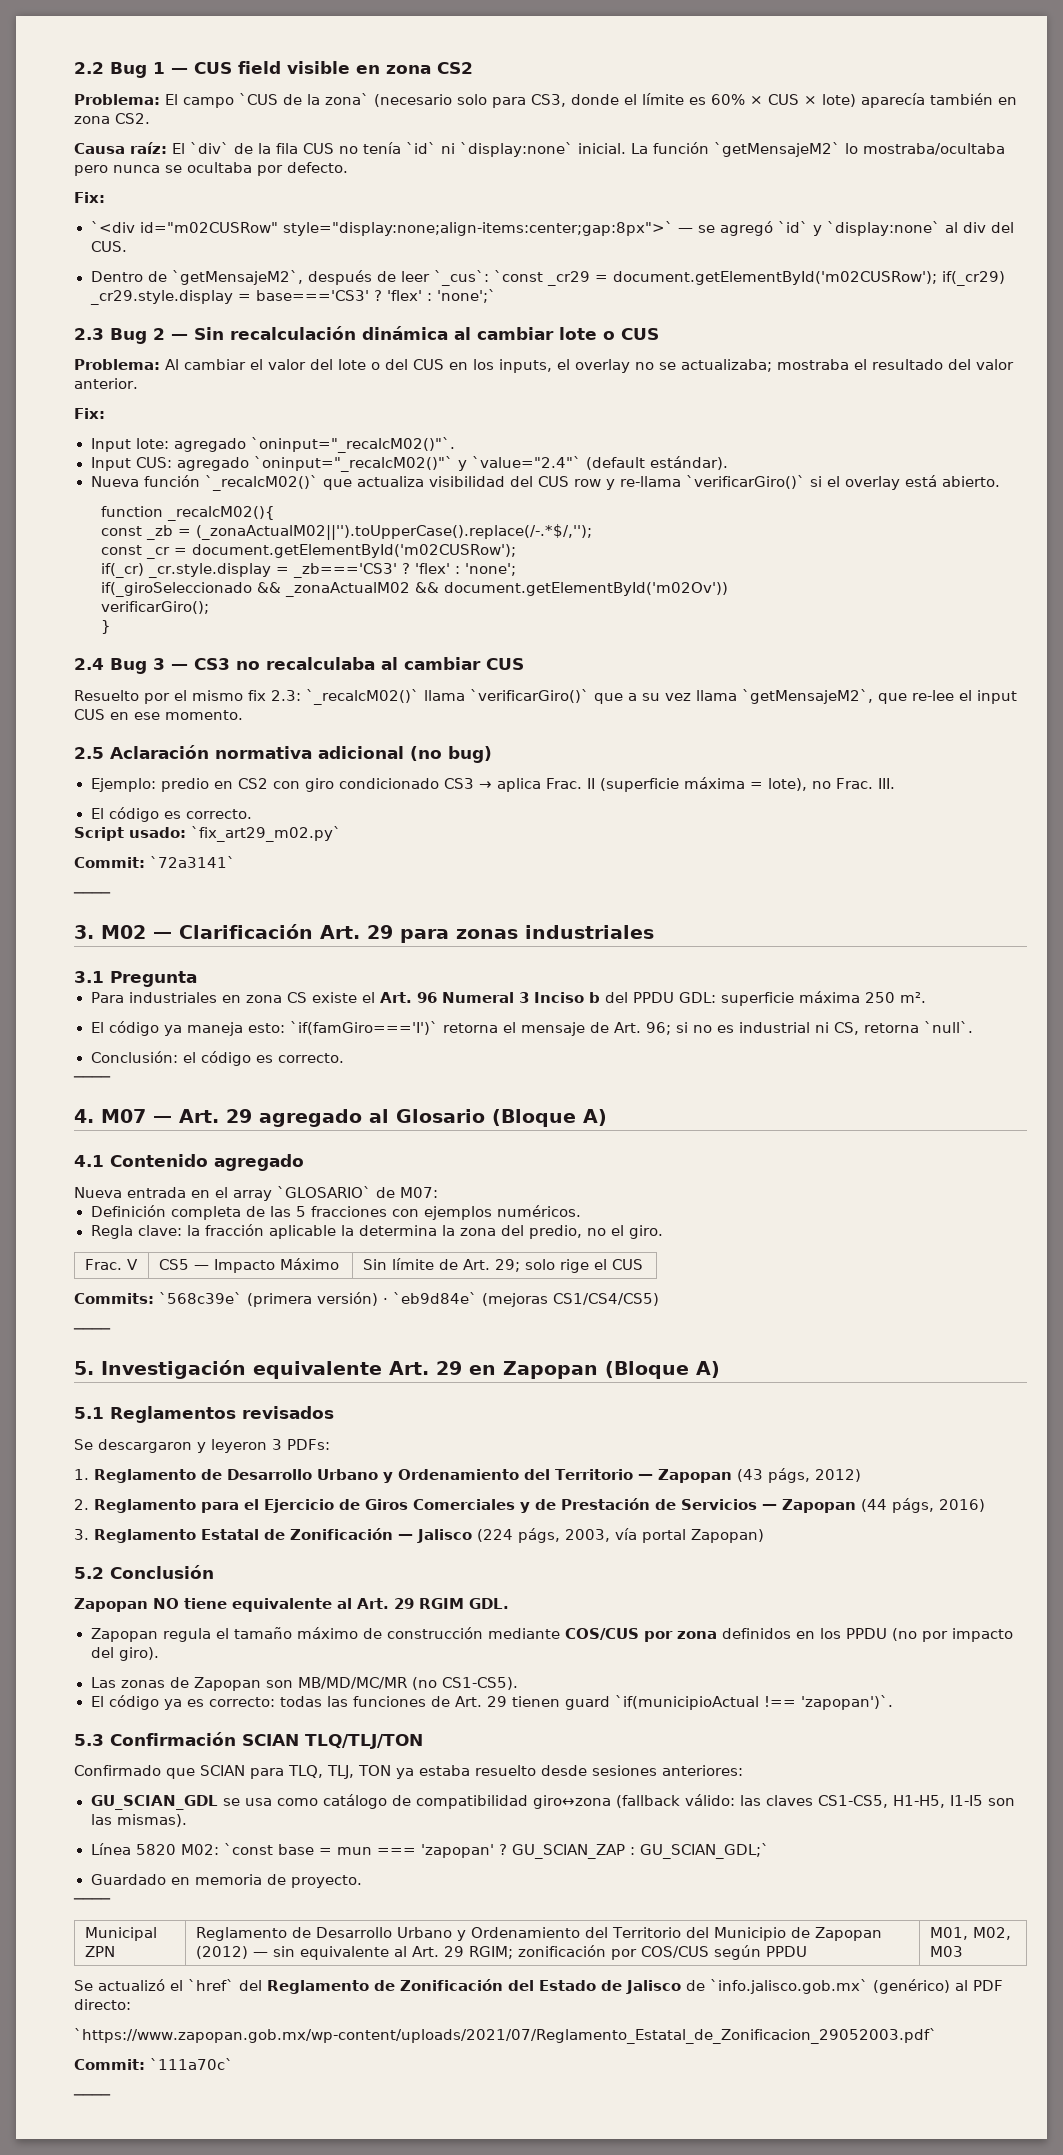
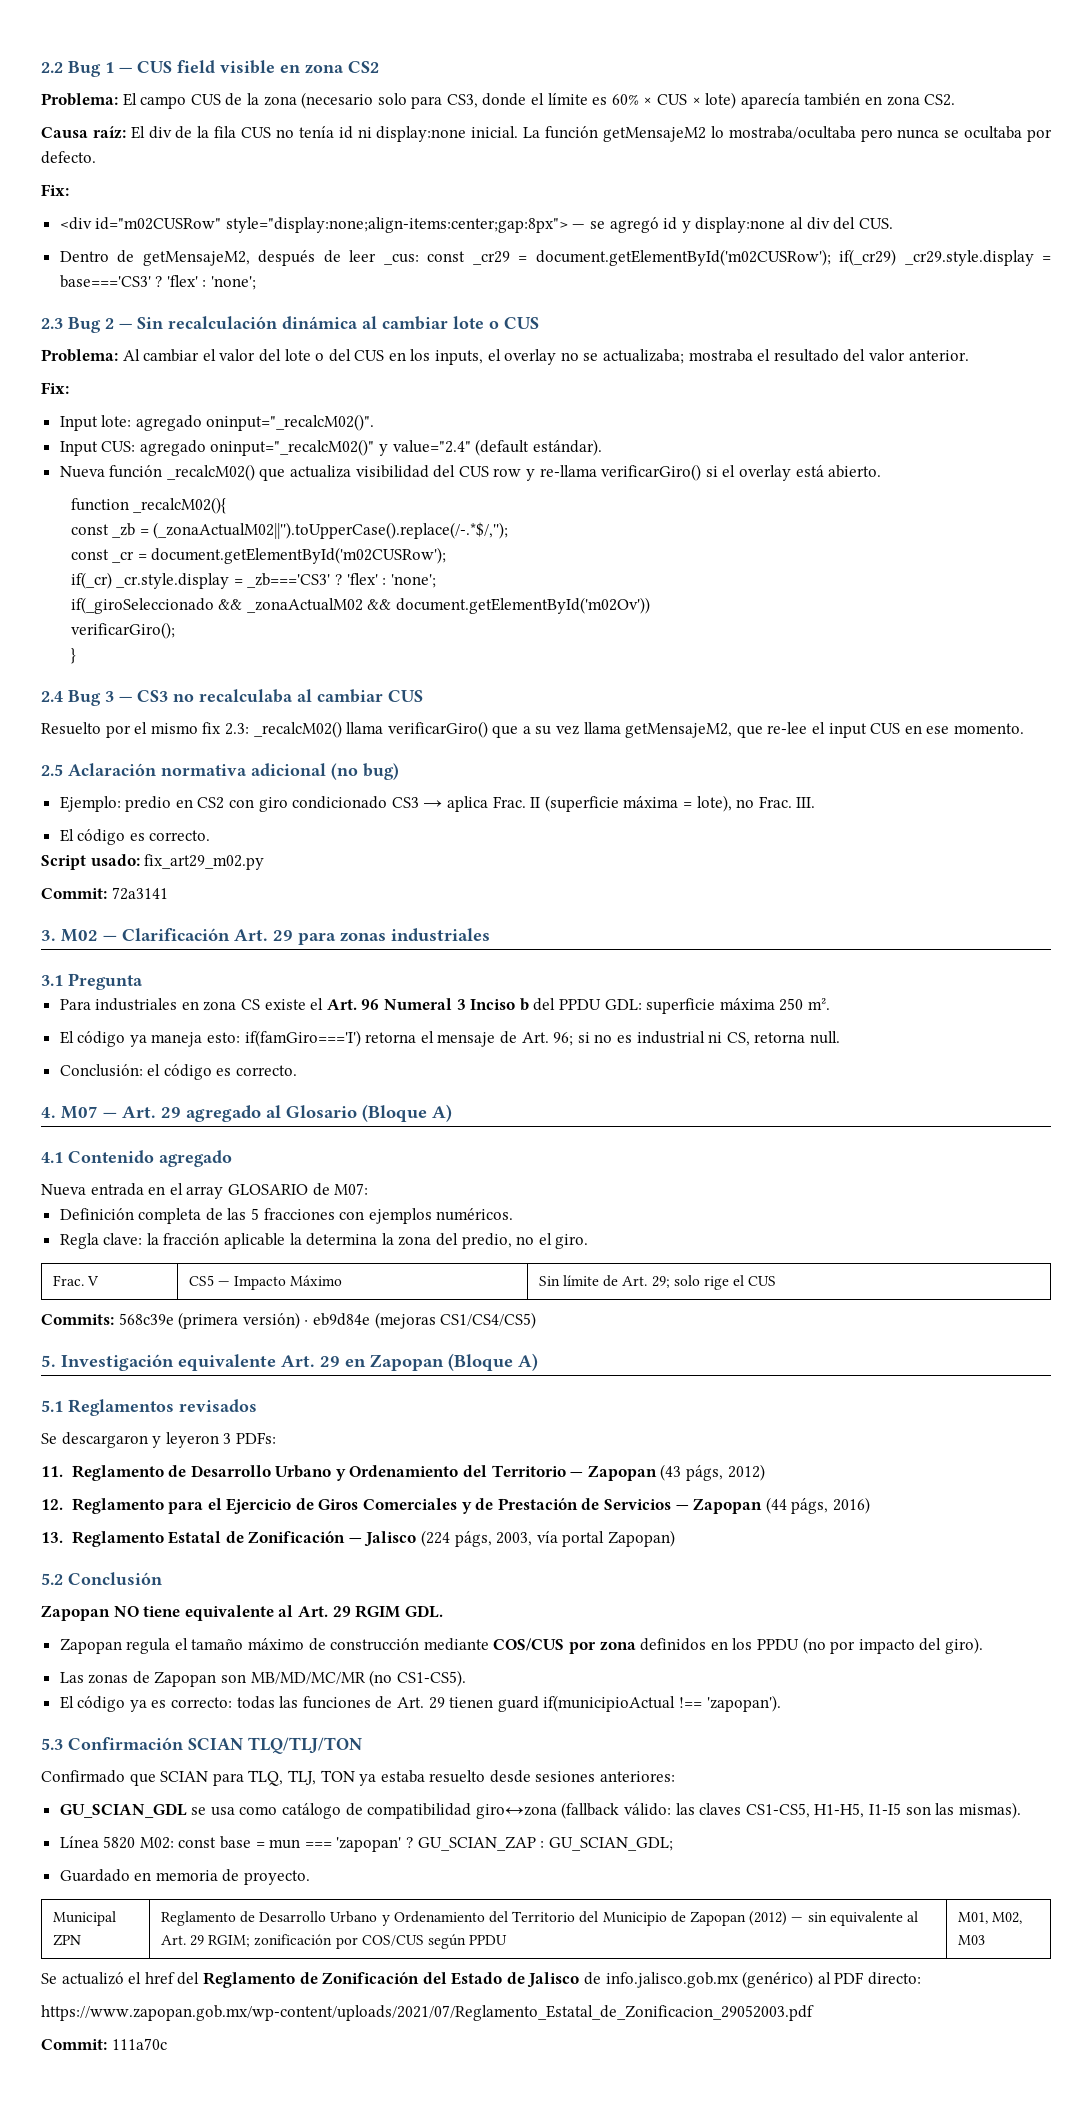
- Problema: El campo `CUS de la zona` (necesario solo para CS3, donde el límite es 60% × CUS × lote) aparecía también en zona CS2.
+ Problema: El campo CUS de la zona (necesario solo para CS3, donde el límite es 60% × CUS × lote) aparecía también en zona CS2.
- Causa raíz: El `div` de la fila CUS no tenía `id` ni `display:none` inicial.
+ Causa raíz: El div de la fila CUS no tenía id ni display:none inicial.
- La función `getMensajeM2` lo mostraba/ocultaba pero nunca se ocultaba por defecto.
+ La función getMensajeM2 lo mostraba/ocultaba pero nunca se ocultaba por defecto.
- `<div id="m02CUSRow" style="display:none;align-items:center;gap:8px">` — se agregó `id` y `display:none` al div del CUS.
+ <div id="m02CUSRow" style="display:none;align-items:center;gap:8px"> — se agregó id y display:none al div del CUS.
- Dentro de `getMensajeM2`, después de leer `_cus`: `const _cr29 = document.getElementById('m02CUSRow'); if(_cr29) _cr29.style.display = base==='CS3' ? 'flex' : 'none';`
+ Dentro de getMensajeM2, después de leer _cus: const _cr29 = document.getElementById('m02CUSRow'); if(_cr29) _cr29.style.display = base==='CS3' ? 'flex' : 'none';
- Input lote: agregado `oninput="_recalcM02()"`.
+ Input lote: agregado oninput="_recalcM02()".
- Input CUS: agregado `oninput="_recalcM02()"` y `value="2.4"` (default estándar).
+ Input CUS: agregado oninput="_recalcM02()" y value="2.4" (default estándar).
- Nueva función `_recalcM02()` que actualiza visibilidad del CUS row y re-llama `verificarGiro()` si el overlay está abierto.
+ Nueva función _recalcM02() que actualiza visibilidad del CUS row y re-llama verificarGiro() si el overlay está abierto.
- Resuelto por el mismo fix 2.3: `_recalcM02()` llama `verificarGiro()` que a su vez llama `getMensajeM2`, que re-lee el input CUS en ese momento.
+ Resuelto por el mismo fix 2.3: _recalcM02() llama verificarGiro() que a su vez llama getMensajeM2, que re-lee el input CUS en ese momento.
- Script usado: `fix_art29_m02.py`
- Commit: `72a3141`
- ────
+ Script usado: fix_art29_m02.py
+ Commit: 72a3141
- El código ya maneja esto: `if(famGiro==='I')` retorna el mensaje de Art. 96; si no es industrial ni CS, retorna `null`.
+ El código ya maneja esto: if(famGiro==='I') retorna el mensaje de Art. 96; si no es industrial ni CS, retorna null.
  Conclusión: el código es correcto.
- ────
- Nueva entrada en el array `GLOSARIO` de M07:
+ Nueva entrada en el array GLOSARIO de M07:
- Commits: `568c39e` (primera versión) · `eb9d84e` (mejoras CS1/CS4/CS5)
- ────
+ Commits: 568c39e (primera versión) · eb9d84e (mejoras CS1/CS4/CS5)
- 1. Reglamento de Desarrollo Urbano y Ordenamiento del Territorio — Zapopan (43 págs, 2012)
+ 11. Reglamento de Desarrollo Urbano y Ordenamiento del Territorio — Zapopan (43 págs, 2012)
- 2. Reglamento para el Ejercicio de Giros Comerciales y de Prestación de Servicios — Zapopan (44 págs, 2016)
+ 12. Reglamento para el Ejercicio de Giros Comerciales y de Prestación de Servicios — Zapopan (44 págs, 2016)
- 3. Reglamento Estatal de Zonificación — Jalisco (224 págs, 2003, vía portal Zapopan)
+ 13. Reglamento Estatal de Zonificación — Jalisco (224 págs, 2003, vía portal Zapopan)
- El código ya es correcto: todas las funciones de Art. 29 tienen guard `if(municipioActual !== 'zapopan')`.
+ El código ya es correcto: todas las funciones de Art. 29 tienen guard if(municipioActual !== 'zapopan').
- Línea 5820 M02: `const base = mun === 'zapopan' ?
+ Línea 5820 M02: const base = mun === 'zapopan' ?
- GU_SCIAN_ZAP : GU_SCIAN_GDL;`
+ GU_SCIAN_ZAP : GU_SCIAN_GDL;
  Guardado en memoria de proyecto.
- ────
- Se actualizó el `href` del Reglamento de Zonificación del Estado de Jalisco de `info.jalisco.gob.mx` (genérico) al PDF directo:
+ Se actualizó el href del Reglamento de Zonificación del Estado de Jalisco de info.jalisco.gob.mx (genérico) al PDF directo:
- `https://www.zapopan.gob.mx/wp-content/uploads/2021/07/Reglamento_Estatal_de_Zonificacion_29052003.pdf`
- Commit: `111a70c`
- ────
+ https://www.zapopan.gob.mx/wp-content/uploads/2021/07/Reglamento_Estatal_de_Zonificacion_29052003.pdf
+ Commit: 111a70c

